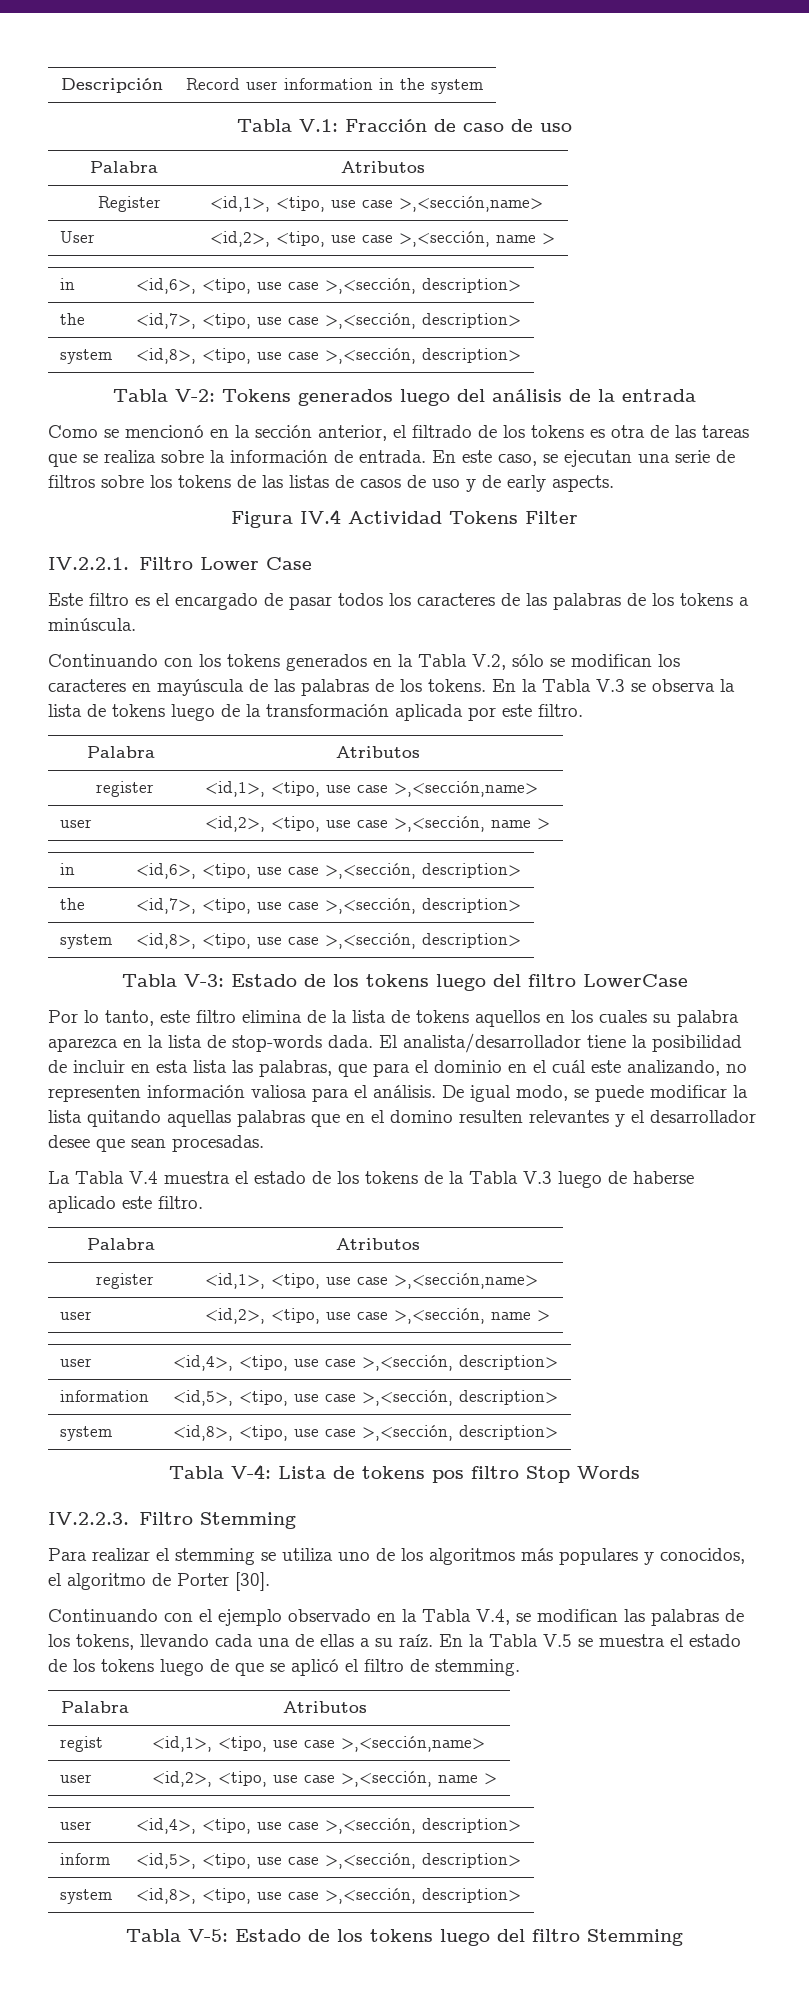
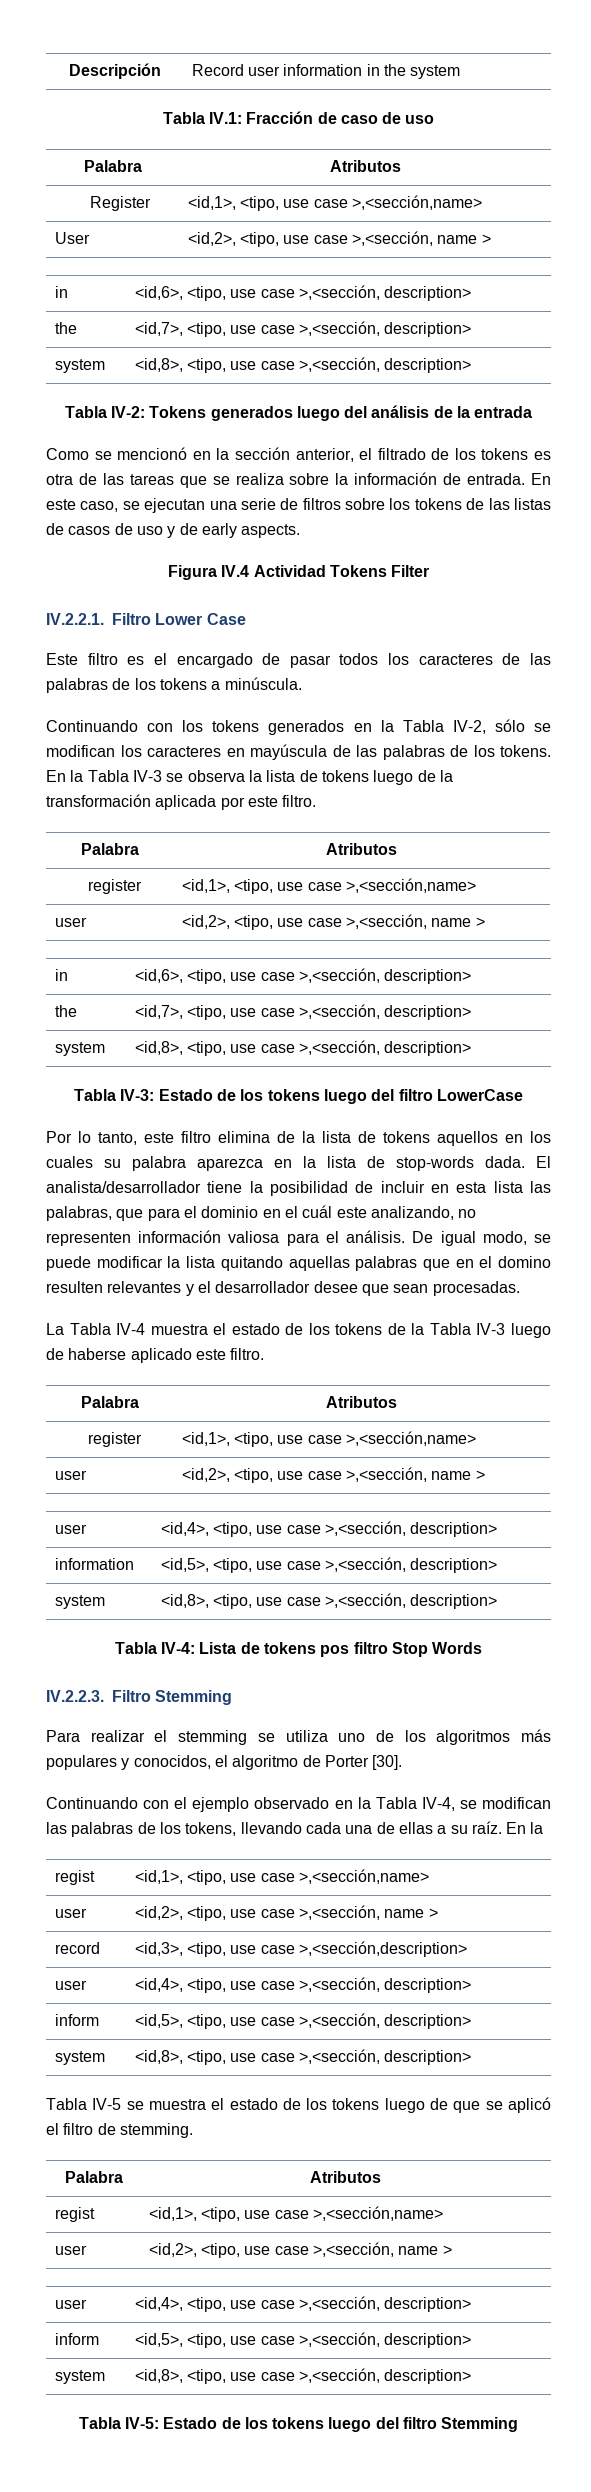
- Tabla V.1: Fracción de caso de uso
+ Tabla IV.1: Fracción de caso de uso
- Tabla V-2: Tokens generados luego del análisis de la entrada
+ Tabla IV-2: Tokens generados luego del análisis de la entrada
- Continuando con los tokens generados en la Tabla V.2, sólo se modifican los caracteres en mayúscula de las palabras de los tokens.
+ Continuando con los tokens generados en la Tabla IV-2, sólo se modifican los caracteres en mayúscula de las palabras de los tokens.
- En la Tabla V.3 se observa la lista de tokens luego de la transformación aplicada por este filtro.
+ En la Tabla IV-3 se observa la lista de tokens luego de la transformación aplicada por este filtro.
- Tabla V-3: Estado de los tokens luego del filtro LowerCase
+ Tabla IV-3: Estado de los tokens luego del filtro LowerCase
- La Tabla V.4 muestra el estado de los tokens de la Tabla V.3 luego de haberse aplicado este filtro.
+ La Tabla IV-4 muestra el estado de los tokens de la Tabla IV-3 luego de haberse aplicado este filtro.
- Tabla V-4: Lista de tokens pos filtro Stop Words
+ Tabla IV-4: Lista de tokens pos filtro Stop Words
- Continuando con el ejemplo observado en la Tabla V.4, se modifican las palabras de los tokens, llevando cada una de ellas a su raíz. En la Tabla V.5 se muestra el estado de los tokens luego de que se aplicó el filtro de stemming.
+ Continuando con el ejemplo observado en la Tabla IV-4, se modifican las palabras de los tokens, llevando cada una de ellas a su raíz. En la
+ regist | <id,1>, <tipo, use case >,<sección,name>
+ user | <id,2>, <tipo, use case >,<sección, name >
+ record | <id,3>, <tipo, use case >,<sección,description>
+ user | <id,4>, <tipo, use case >,<sección, description>
+ inform | <id,5>, <tipo, use case >,<sección, description>
+ system | <id,8>, <tipo, use case >,<sección, description>
+ Tabla IV-5 se muestra el estado de los tokens luego de que se aplicó el filtro de stemming.
- Tabla V-5: Estado de los tokens luego del filtro Stemming
+ Tabla IV-5: Estado de los tokens luego del filtro Stemming

